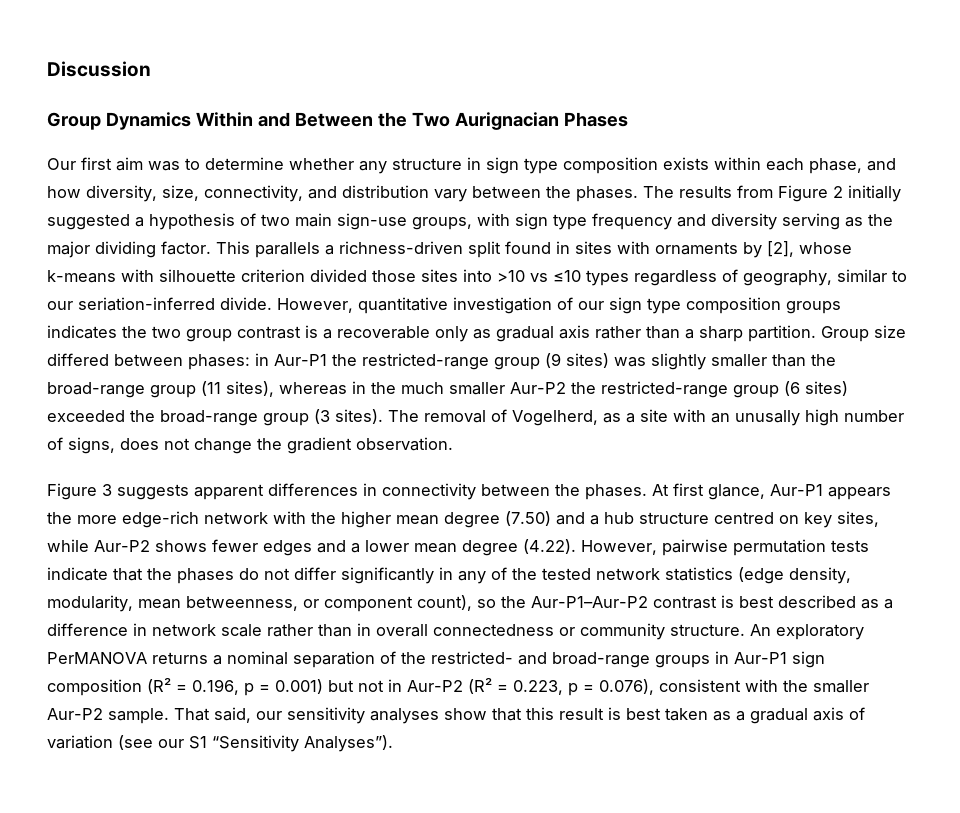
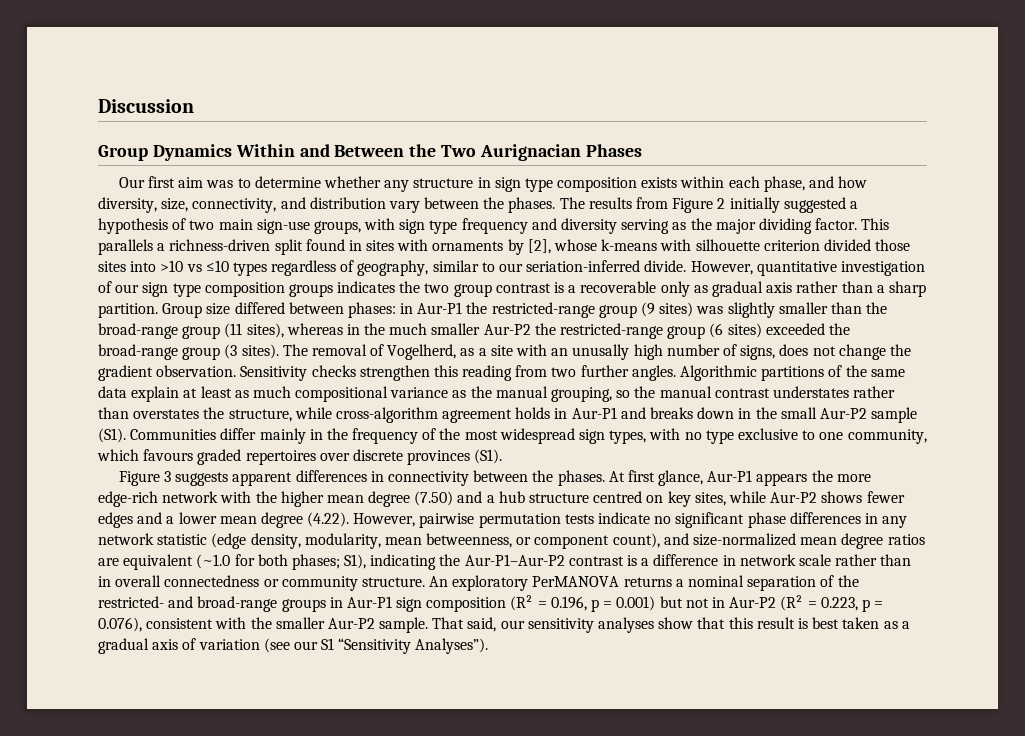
+ Sensitivity checks strengthen this reading from two further angles. Algorithmic partitions of the same data explain at least as much compositional variance as the manual grouping, so the manual contrast understates rather than overstates the structure, while cross-algorithm agreement holds in Aur-P1 and breaks down in the small Aur-P2 sample (S1). Communities differ mainly in the frequency of the most widespread sign types, with no type exclusive to one community, which favours graded repertoires over discrete provinces (S1).
- At first glance, Aur-P1 appears the more edge-rich network with the higher mean degree (7.50) and a hub structure centred on key sites, while Aur-P2 shows fewer edges and a lower mean degree (4.22). However, pairwise permutation tests indicate that the phases do not differ significantly in any of the tested network statistics (edge density, modularity, mean betweenness, or component count), so the Aur-P1–Aur-P2 contrast is best described as a difference in network scale rather than in overall connectedness or community structure.
+ At first glance, Aur-P1 appears the more edge-rich network with the higher mean degree (7.50) and a hub structure centred on key sites, while Aur-P2 shows fewer edges and a lower mean degree (4.22). However, pairwise permutation tests indicate no significant phase differences in any network statistic (edge density, modularity, mean betweenness, or component count), and size-normalized mean degree ratios are equivalent (~1.0 for both phases; S1), indicating the Aur-P1–Aur-P2 contrast is a difference in network scale rather than in overall connectedness or community structure.

